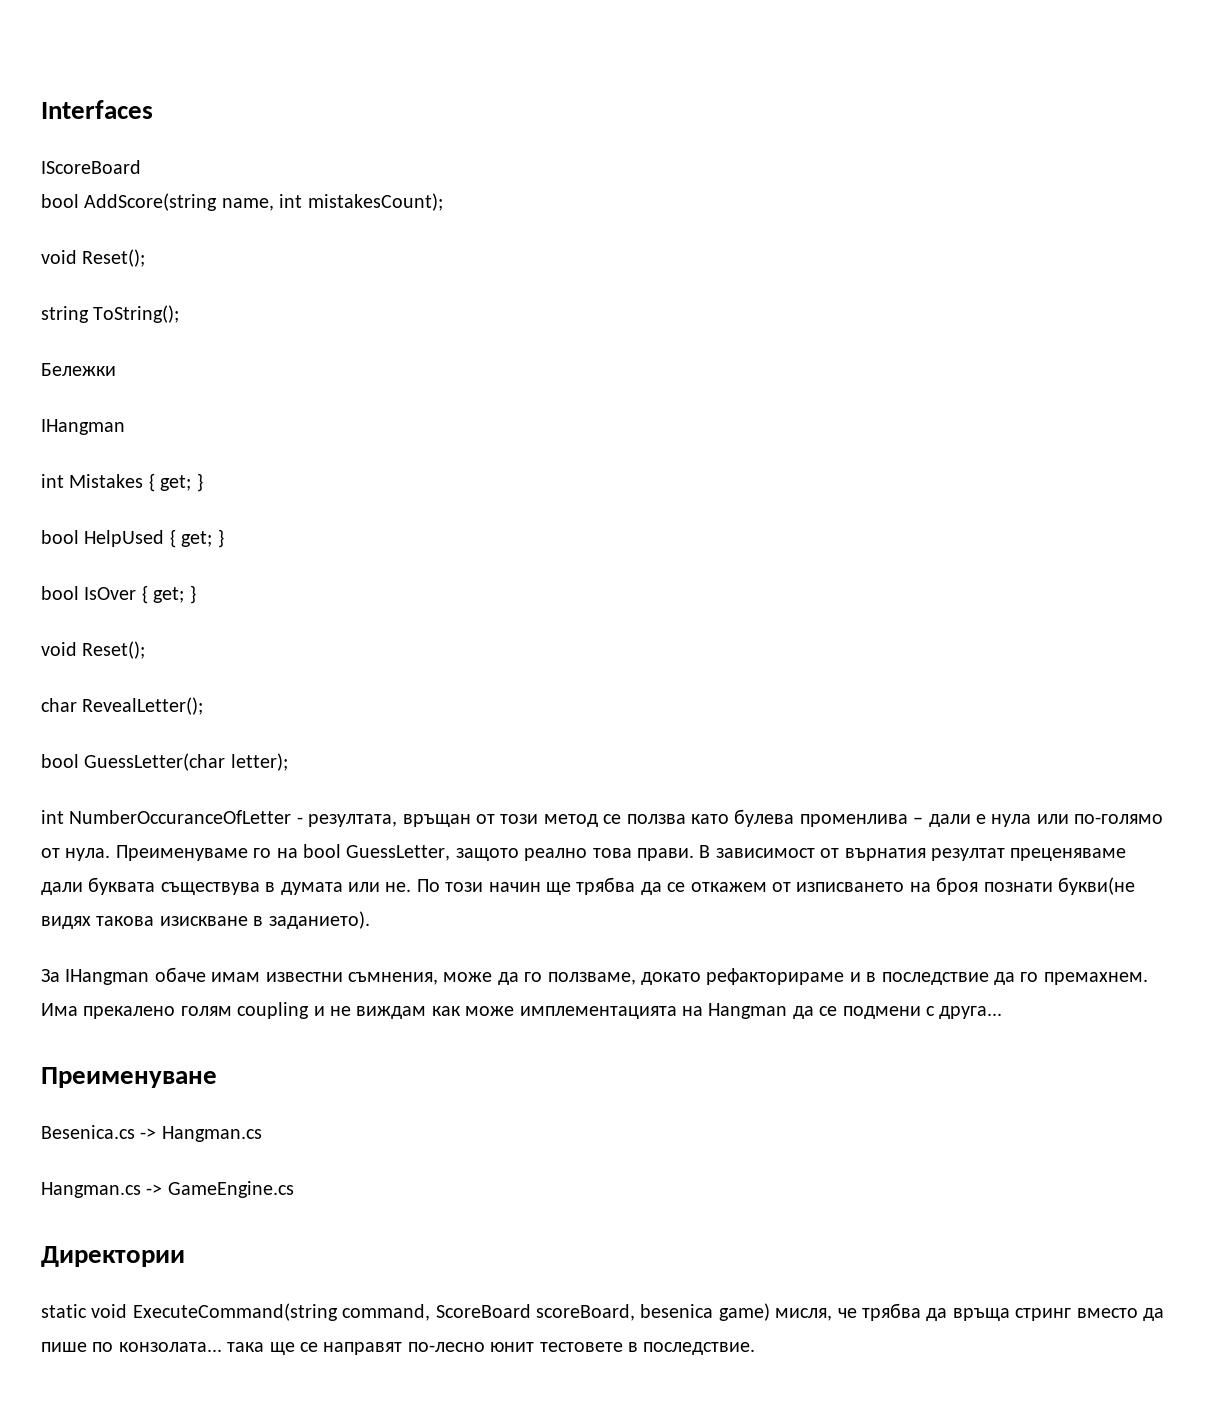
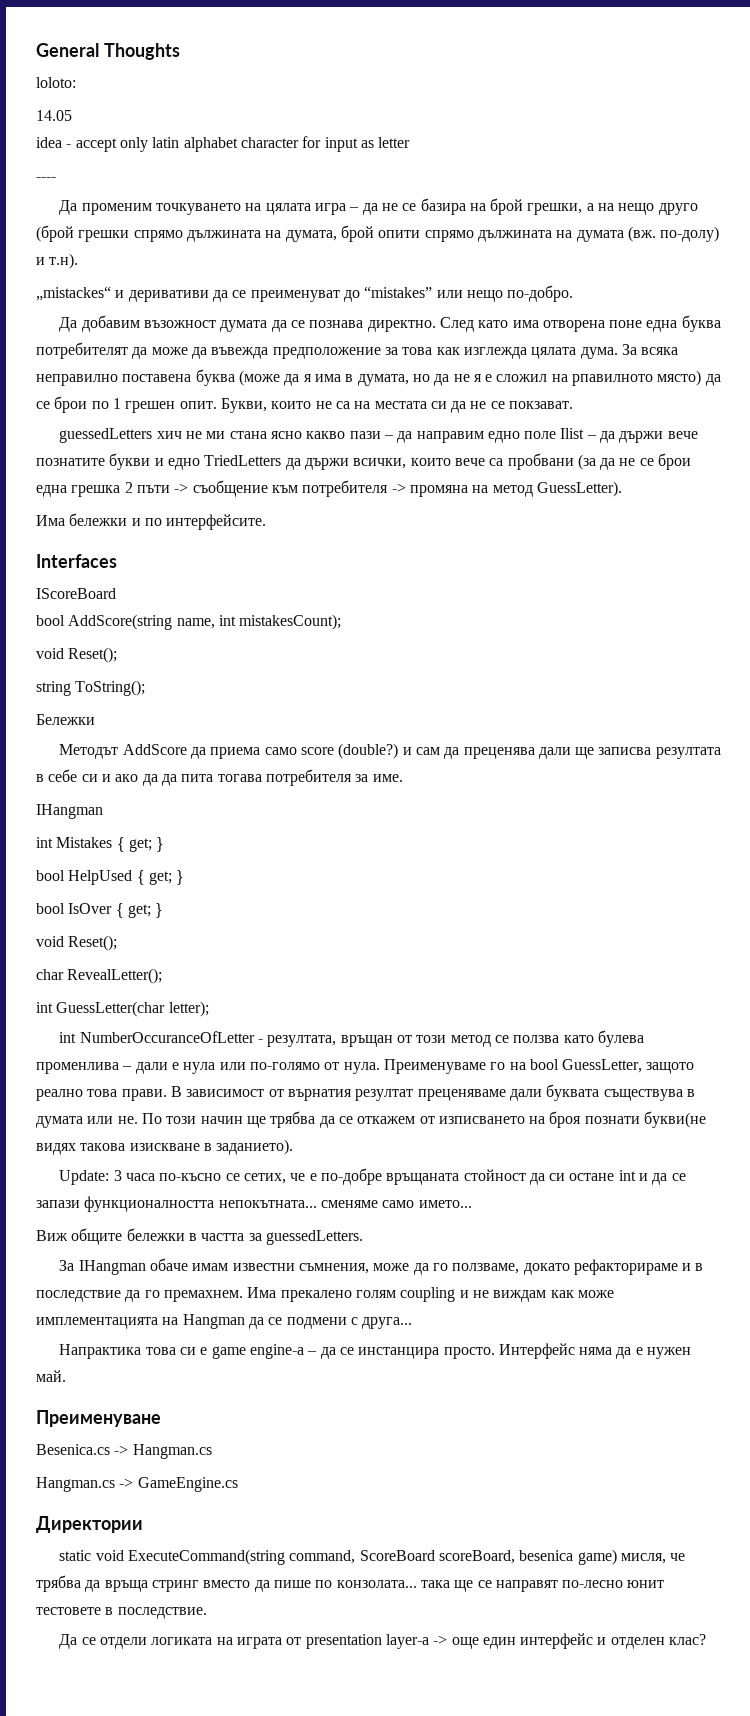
+ General Thoughts
+ loloto:
+ 14.05
+ idea - accept only latin alphabet character for input as letter
+ ----
+ Да променим точкуването на цялата игра – да не се базира на брой грешки, а на нещо друго (брой грешки спрямо дължината на думата, брой опити спрямо дължината на думата (вж. по-долу) и т.н).
+ „mistackes“ и деривативи да се преименуват до “mistakes” или нещо по-добро.
+ Да добавим възожност думата да се познава директно. След като има отворена поне една буква потребителят да може да въвежда предположение за това как изглежда цялата дума. За всяка неправилно поставена буква (може да я има в думата, но да не я е сложил на рпавилното място) да се брои по 1 грешен опит. Букви, които не са на местата си да не се покзават.
+ guessedLetters хич не ми стана ясно какво пази – да направим едно поле Ilist – да държи вече познатите букви и едно TriedLetters да държи всички, които вече са пробвани (за да не се брои една грешка 2 пъти -> съобщение към потребителя -> промяна на метод GuessLetter).
+ Има бележки и по интерфейсите.
+ Методът AddScore да приема само score (double?) и сам да преценява дали ще записва резултата в себе си и ако да да пита тогава потребителя за име.
- bool GuessLetter(char letter);
+ int GuessLetter(char letter);
+ Update: 3 часа по-късно се сетих, че е по-добре връщаната стойност да си остане int и да се запази функционалността непокътната... сменяме само името...
+ Виж общите бележки в частта за guessedLetters.
+ Напрактика това си е game engine-а – да се инстанцира просто. Интерфейс няма да е нужен май.
+ Да се отдели логиката на играта от presentation layer-а -> още един интерфейс и отделен клас?

